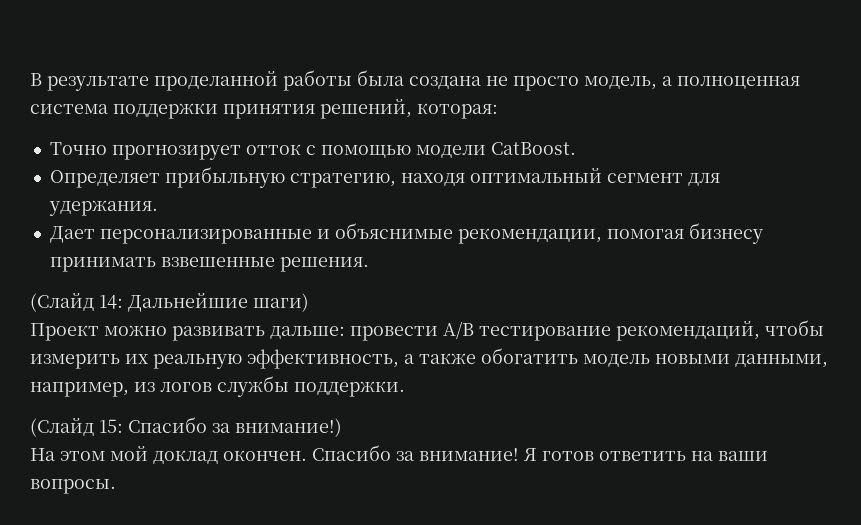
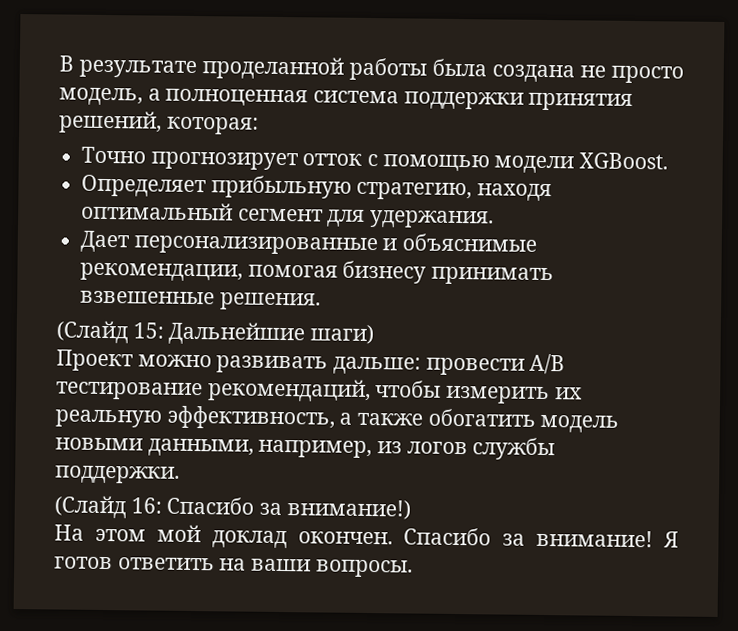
- Точно прогнозирует отток с помощью модели CatBoost.
+ Точно прогнозирует отток с помощью модели XGBoost.
- (Слайд 14: Дальнейшие шаги)
+ (Слайд 15: Дальнейшие шаги)
- (Слайд 15: Спасибо за внимание!)
+ (Слайд 16: Спасибо за внимание!)

